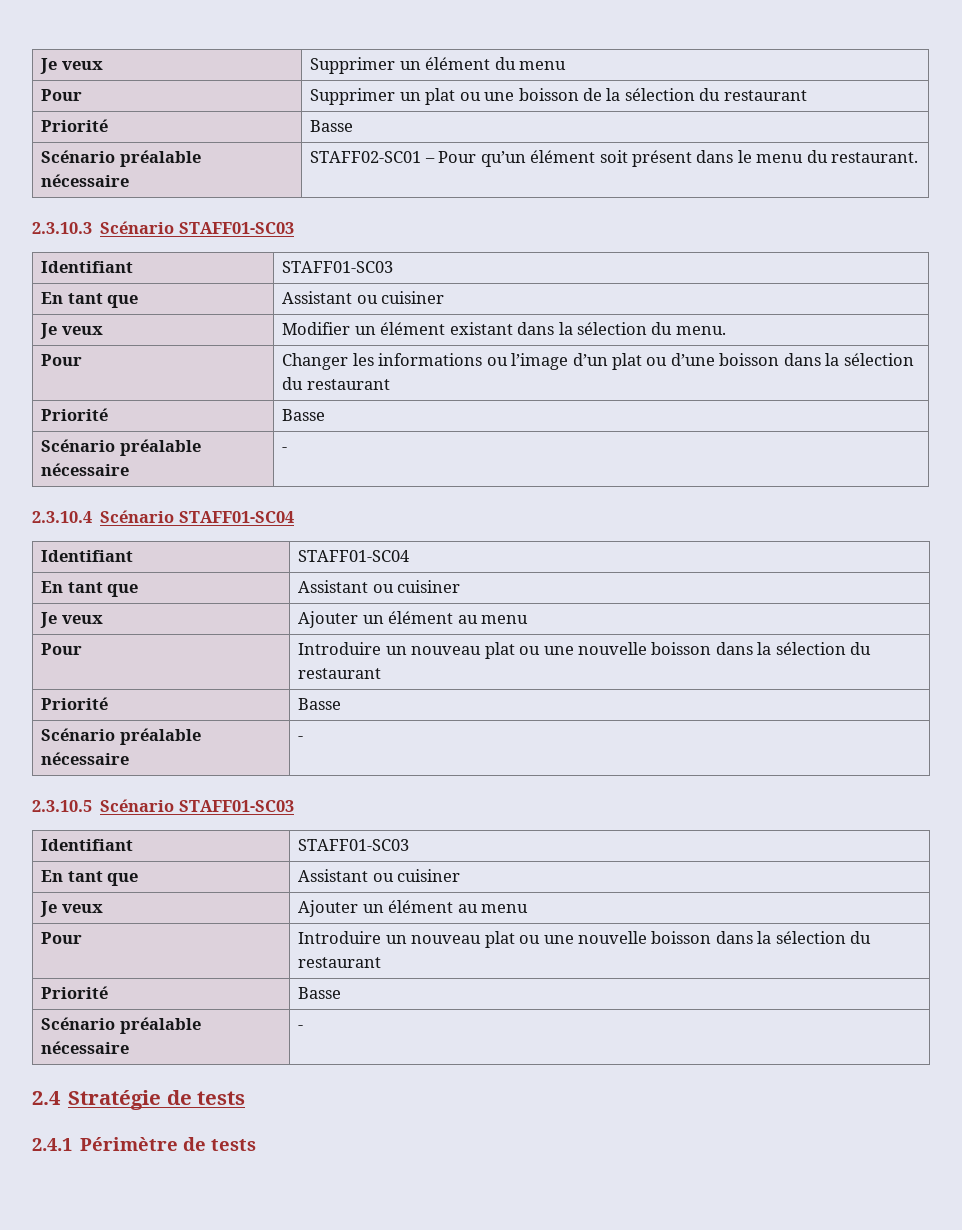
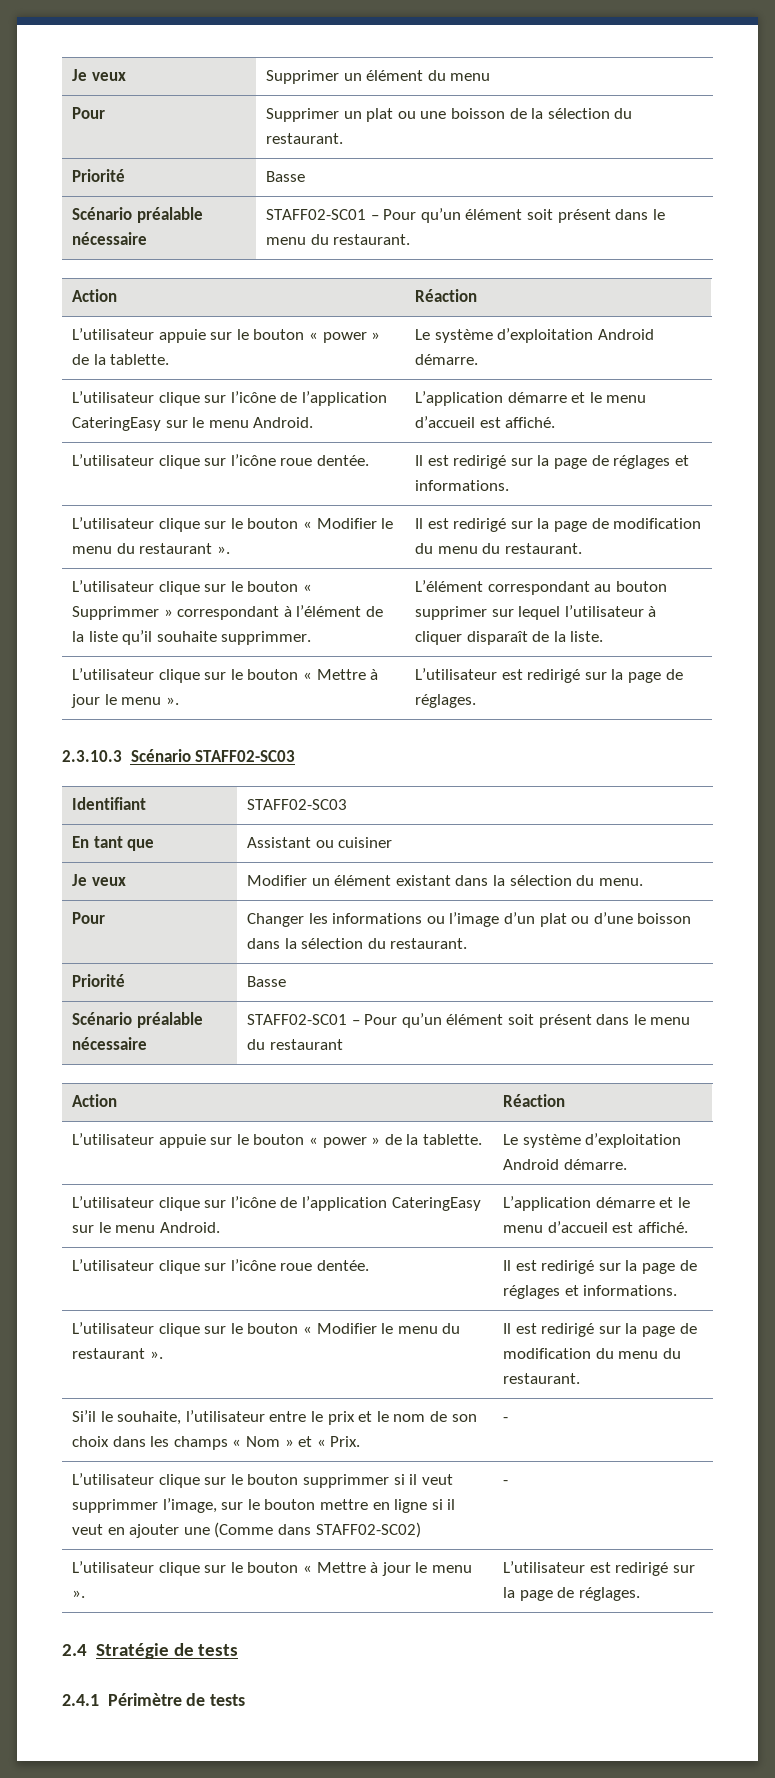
- Pour | Supprimer un plat ou une boisson de la sélection du restaurant
+ Pour | Supprimer un plat ou une boisson de la sélection du restaurant.
  Scénario préalable nécessaire | STAFF02-SC01 – Pour qu’un élément soit présent dans le menu du restaurant.
+ Action | Réaction
+ L’utilisateur appuie sur le bouton « power » de la tablette. | Le système d’exploitation Android démarre.
+ L’utilisateur clique sur l’icône de l’application CateringEasy sur le menu Android. | L’application démarre et le menu d’accueil est affiché.
+ L’utilisateur clique sur l’icône roue dentée. | Il est redirigé sur la page de réglages et informations.
+ L’utilisateur clique sur le bouton « Modifier le menu du restaurant ». | Il est redirigé sur la page de modification du menu du restaurant.
+ L’utilisateur clique sur le bouton « Supprimmer » correspondant à l’élément de la liste qu’il souhaite supprimmer. | L’élément correspondant au bouton supprimer sur lequel l’utilisateur à cliquer disparaît de la liste.
+ L’utilisateur clique sur le bouton « Mettre à jour le menu ». | L’utilisateur est redirigé sur la page de réglages.
- 2.3.10.3 Scénario STAFF01-SC03
- Identifiant | STAFF01-SC03
+ 2.3.10.3 Scénario STAFF02-SC03
+ Identifiant | STAFF02-SC03
- Pour | Changer les informations ou l’image d’un plat ou d’une boisson dans la sélection du restaurant
+ Pour | Changer les informations ou l’image d’un plat ou d’une boisson dans la sélection du restaurant.
  Priorité | Basse
- Scénario préalable nécessaire | -
- 2.3.10.4 Scénario STAFF01-SC04
- Identifiant | STAFF01-SC04
- En tant que | Assistant ou cuisiner
- Je veux | Ajouter un élément au menu
- Pour | Introduire un nouveau plat ou une nouvelle boisson dans la sélection du restaurant
- Priorité | Basse
- Scénario préalable nécessaire | -
- 2.3.10.5 Scénario STAFF01-SC03
- Identifiant | STAFF01-SC03
- En tant que | Assistant ou cuisiner
- Je veux | Ajouter un élément au menu
- Pour | Introduire un nouveau plat ou une nouvelle boisson dans la sélection du restaurant
- Priorité | Basse
- Scénario préalable nécessaire | -
+ Scénario préalable nécessaire | STAFF02-SC01 – Pour qu’un élément soit présent dans le menu du restaurant
+ Action | Réaction
+ L’utilisateur appuie sur le bouton « power » de la tablette. | Le système d’exploitation Android démarre.
+ L’utilisateur clique sur l’icône de l’application CateringEasy sur le menu Android. | L’application démarre et le menu d’accueil est affiché.
+ L’utilisateur clique sur l’icône roue dentée. | Il est redirigé sur la page de réglages et informations.
+ L’utilisateur clique sur le bouton « Modifier le menu du restaurant ». | Il est redirigé sur la page de modification du menu du restaurant.
+ Si’il le souhaite, l’utilisateur entre le prix et le nom de son choix dans les champs « Nom » et « Prix. | -
+ L’utilisateur clique sur le bouton supprimmer si il veut supprimmer l’image, sur le bouton mettre en ligne si il veut en ajouter une (Comme dans STAFF02-SC02) | -
+ L’utilisateur clique sur le bouton « Mettre à jour le menu ». | L’utilisateur est redirigé sur la page de réglages.

